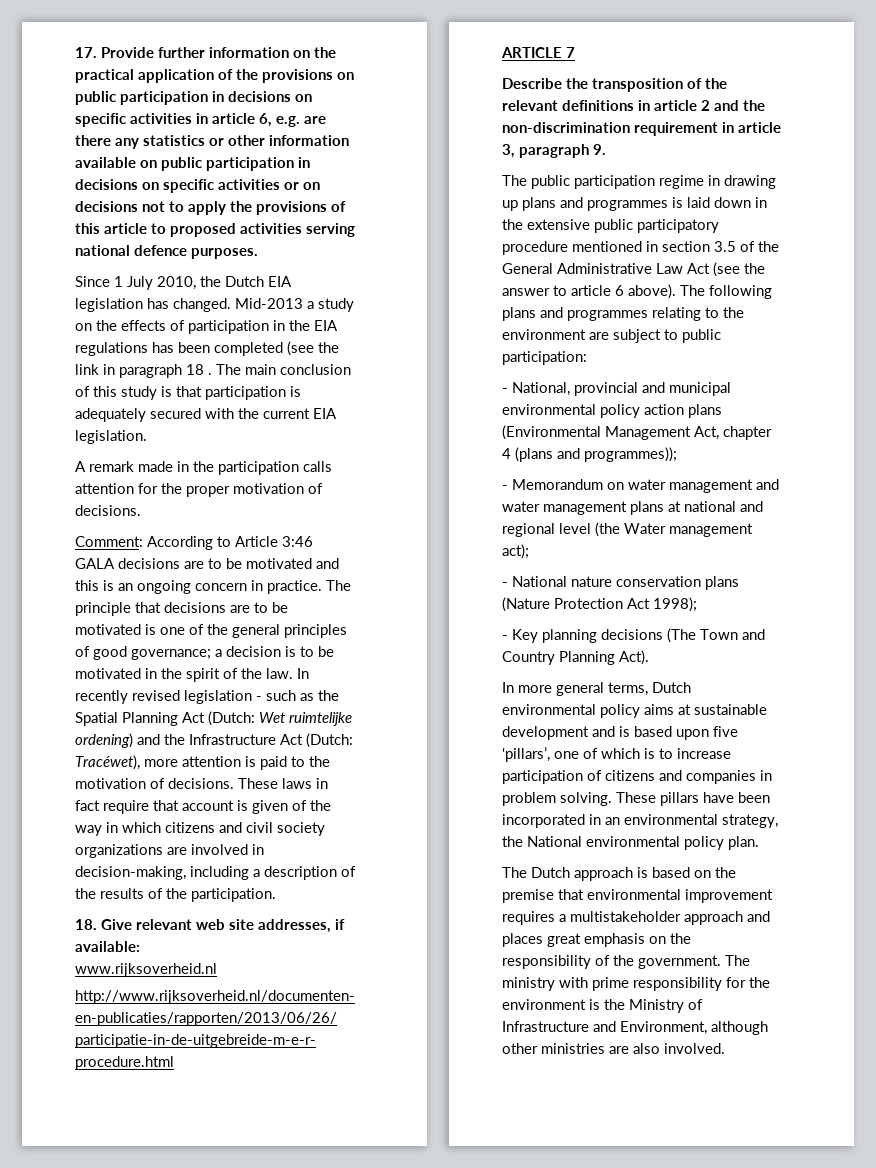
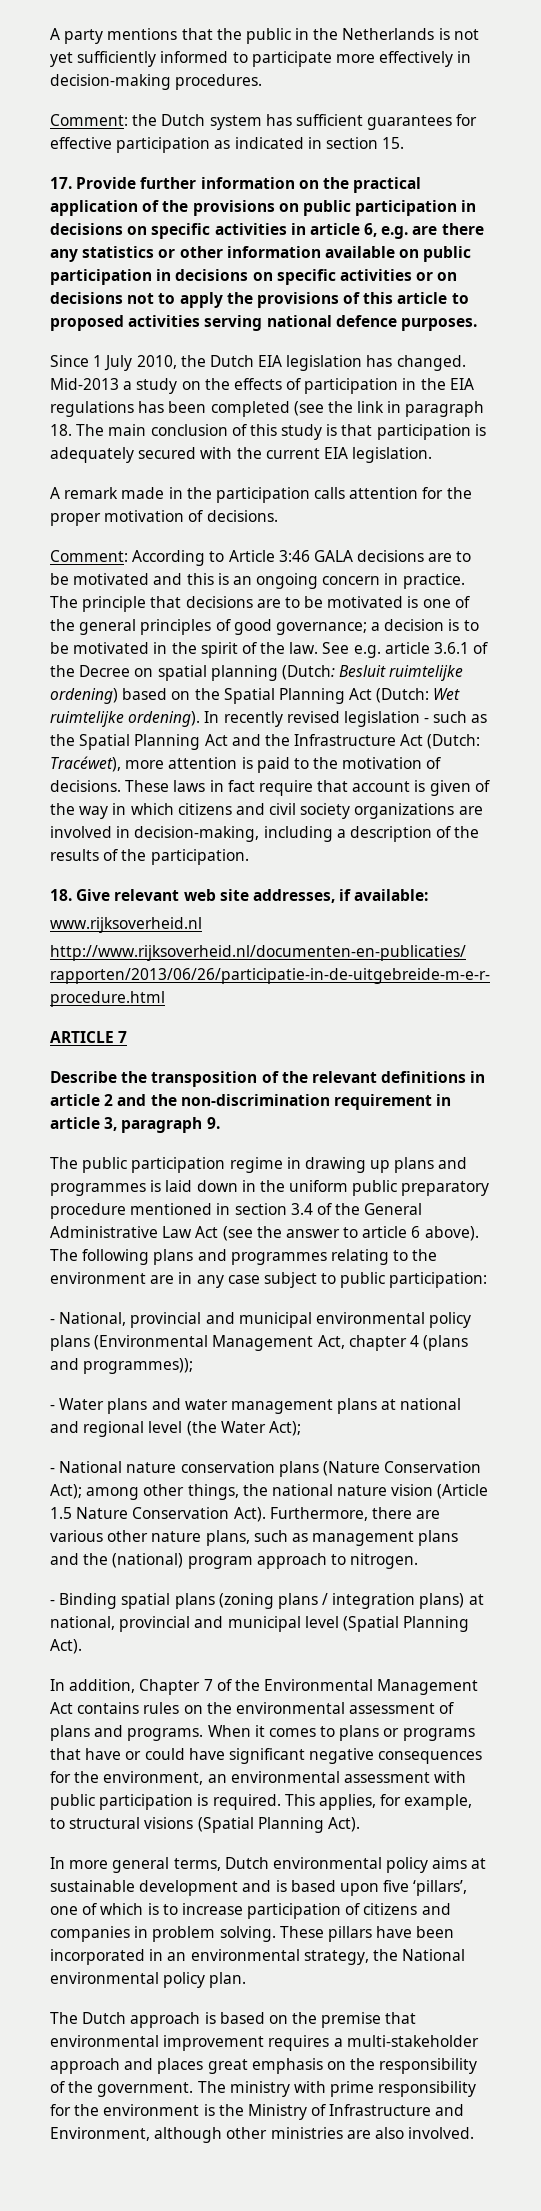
+ A party mentions that the public in the Netherlands is not yet sufficiently informed to participate more effectively in decision-making procedures.
+ Comment: the Dutch system has sufficient guarantees for effective participation as indicated in section 15.
- Mid-2013 a study on the effects of participation in the EIA regulations has been completed (see the link in paragraph 18 . The main conclusion of this study is that participation is adequately secured with the current EIA legislation.
+ Mid-2013 a study on the effects of participation in the EIA regulations has been completed (see the link in paragraph 18. The main conclusion of this study is that participation is adequately secured with the current EIA legislation.
+ See e.g. article 3.6.1 of the Decree on spatial planning (Dutch: Besluit ruimtelijke ordening) based on the Spatial Planning Act (Dutch: Wet ruimtelijke ordening).
- In recently revised legislation - such as the Spatial Planning Act (Dutch: Wet ruimtelijke ordening) and the Infrastructure Act (Dutch: Tracéwet), more attention is paid to the motivation of decisions.
+ In recently revised legislation - such as the Spatial Planning Act and the Infrastructure Act (Dutch: Tracéwet), more attention is paid to the motivation of decisions.
- The public participation regime in drawing up plans and programmes is laid down in the extensive public participatory procedure mentioned in section 3.5 of the General Administrative Law Act (see the answer to article 6 above).
+ The public participation regime in drawing up plans and programmes is laid down in the uniform public preparatory procedure mentioned in section 3.4 of the General Administrative Law Act (see the answer to article 6 above).
- The following plans and programmes relating to the environment are subject to public participation:
+ The following plans and programmes relating to the environment are in any case subject to public participation:
- - National, provincial and municipal environmental policy action plans (Environmental Management Act, chapter 4 (plans and programmes));
+ - National, provincial and municipal environmental policy plans (Environmental Management Act, chapter 4 (plans and programmes));
- - Memorandum on water management and water management plans at national and regional level (the Water management act);
+ - Water plans and water management plans at national and regional level (the Water Act);
- - National nature conservation plans (Nature Protection Act 1998);
- - Key planning decisions (The Town and Country Planning Act).
+ - National nature conservation plans (Nature Conservation Act); among other things, the national nature vision (Article 1.5 Nature Conservation Act). Furthermore, there are various other nature plans, such as management plans and the (national) program approach to nitrogen.
+ - Binding spatial plans (zoning plans / integration plans) at national, provincial and municipal level (Spatial Planning Act).
+ In addition, Chapter 7 of the Environmental Management Act contains rules on the environmental assessment of plans and programs. When it comes to plans or programs that have or could have significant negative consequences for the environment, an environmental assessment with public participation is required. This applies, for example, to structural visions (Spatial Planning Act).
- The Dutch approach is based on the premise that environmental improvement requires a multistakeholder approach and places great emphasis on the responsibility of the government.
+ The Dutch approach is based on the premise that environmental improvement requires a multi-stakeholder approach and places great emphasis on the responsibility of the government.

